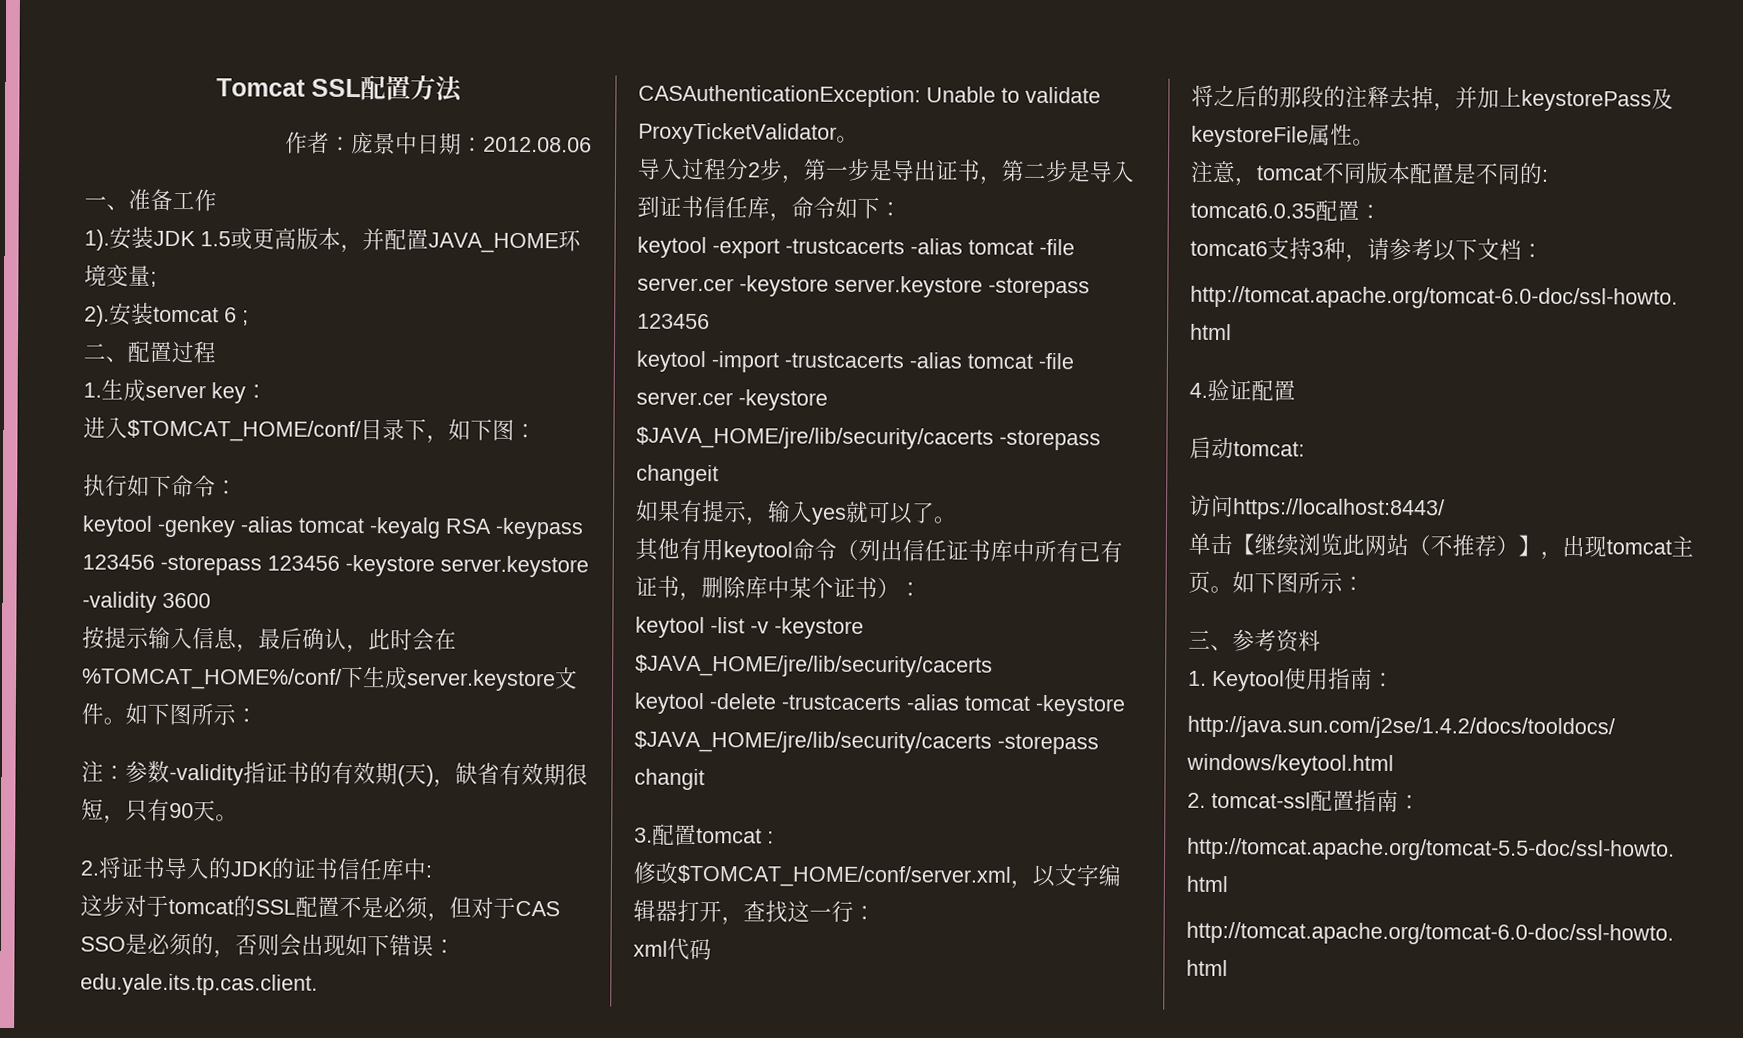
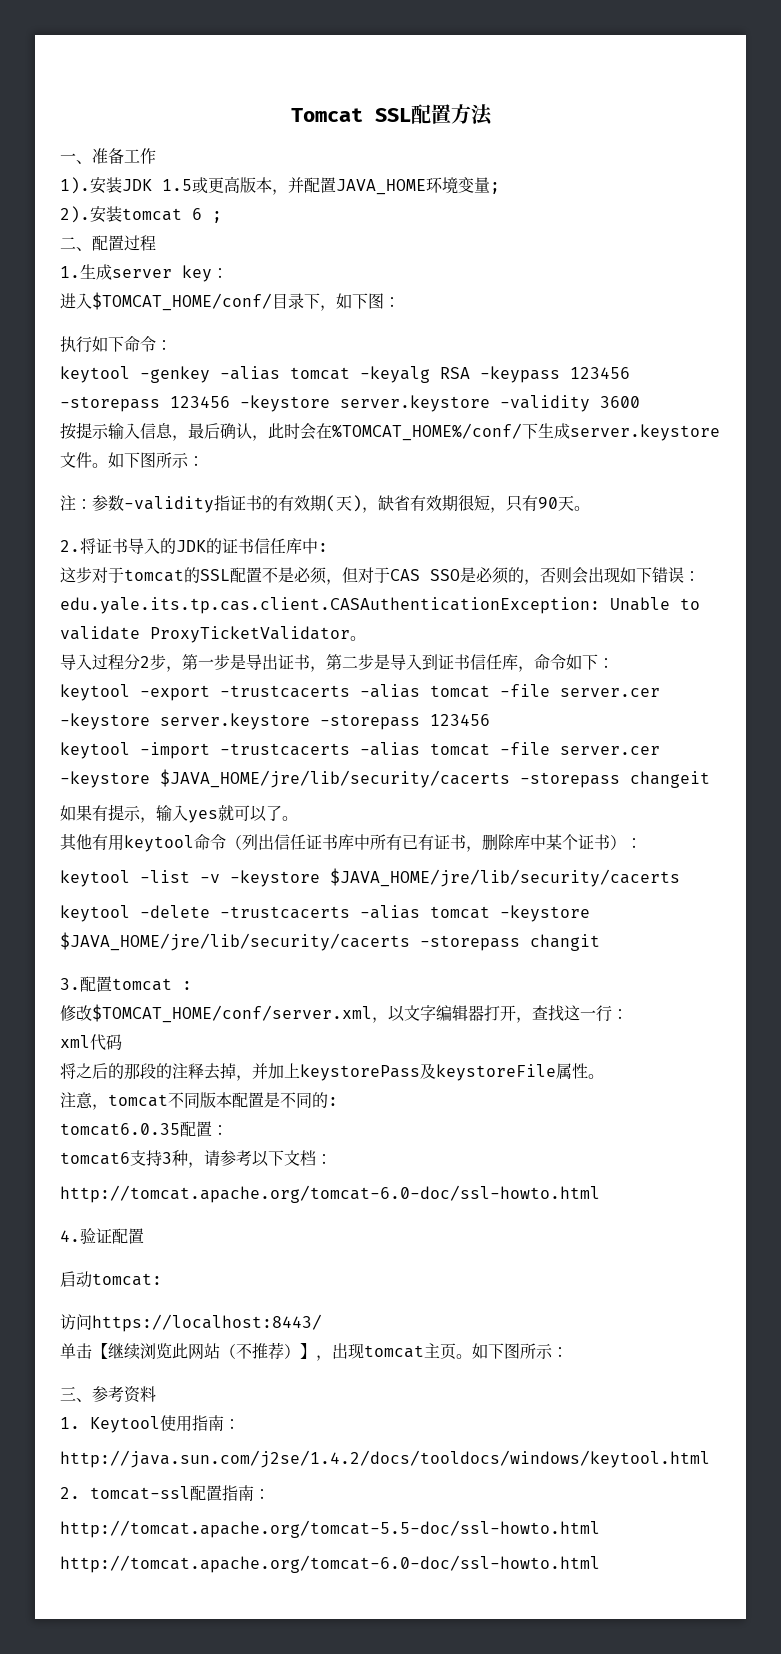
- 作者：庞景中日期：2012.08.06

